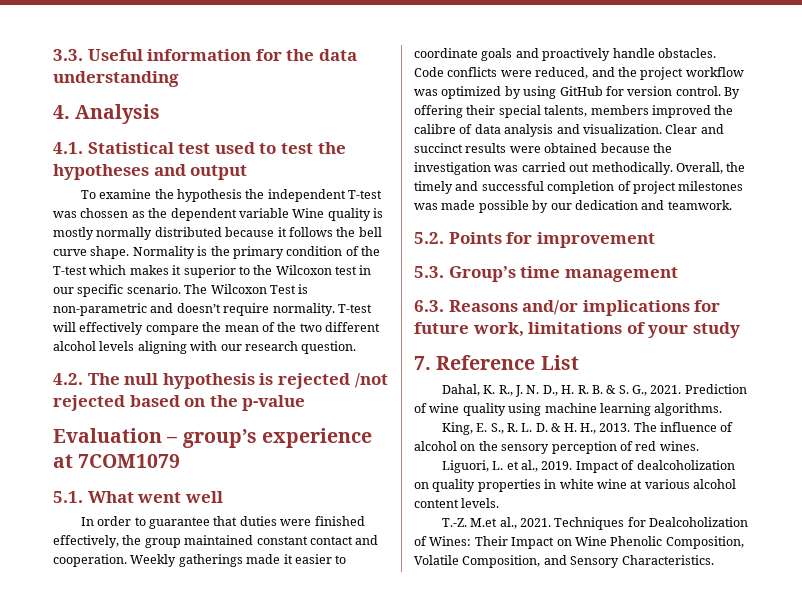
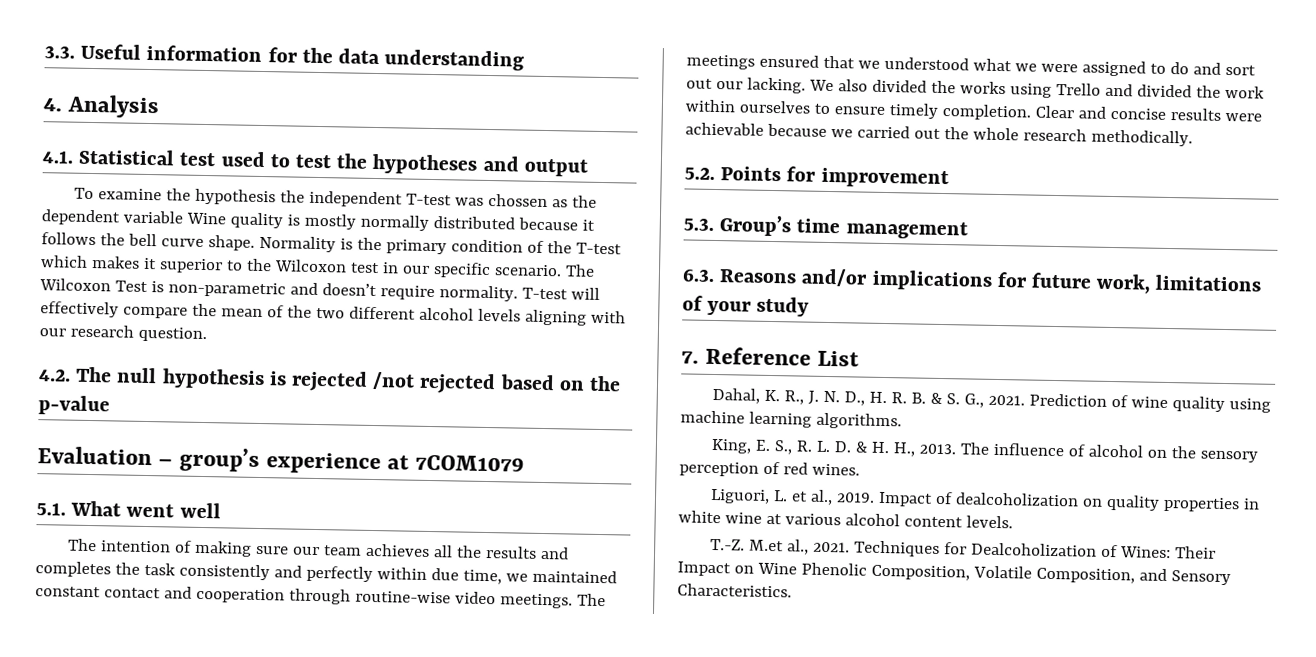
- In order to guarantee that duties were finished effectively, the group maintained constant contact and cooperation. Weekly gatherings made it easier to coordinate goals and proactively handle obstacles. Code conflicts were reduced, and the project workflow was optimized by using GitHub for version control. By offering their special talents, members improved the calibre of data analysis and visualization.
+ The intention of making sure our team achieves all the results and completes the task consistently and perfectly within due time, we maintained constant contact and cooperation through routine-wise video meetings. The meetings ensured that we understood what we were assigned to do and sort out our lacking. We also divided the works using Trello and divided the work within ourselves to ensure timely completion.
- Clear and succinct results were obtained because the investigation was carried out methodically. Overall, the timely and successful completion of project milestones was made possible by our dedication and teamwork.
+ Clear and concise results were achievable because we carried out the whole research methodically.

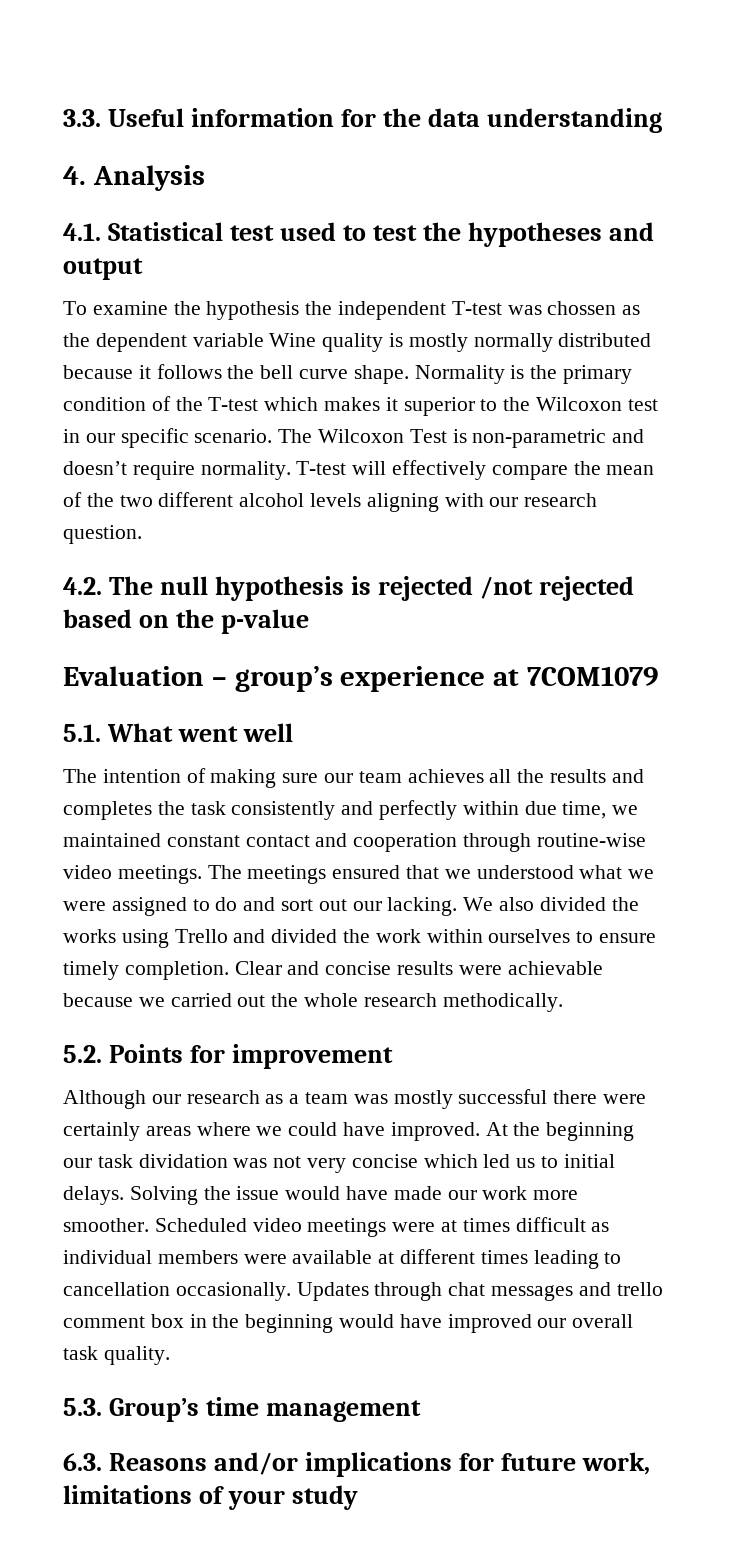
+ Although our research as a team was mostly successful there were certainly areas where we could have improved. At the beginning our task dividation was not very concise which led us to initial delays. Solving the issue would have made our work more smoother. Scheduled video meetings were at times difficult as individual members were available at different times leading to cancellation occasionally. Updates through chat messages and trello comment box in the beginning would have improved our overall task quality.
- 7. Reference List
- Dahal, K. R., J. N. D., H. R. B. & S. G., 2021. Prediction of wine quality using machine learning algorithms.
- King, E. S., R. L. D. & H. H., 2013. The influence of alcohol on the sensory perception of red wines.
- Liguori, L. et al., 2019. Impact of dealcoholization on quality properties in white wine at various alcohol content levels.
- T.-Z. M.et al., 2021. Techniques for Dealcoholization of Wines: Their Impact on Wine Phenolic Composition, Volatile Composition, and Sensory Characteristics.

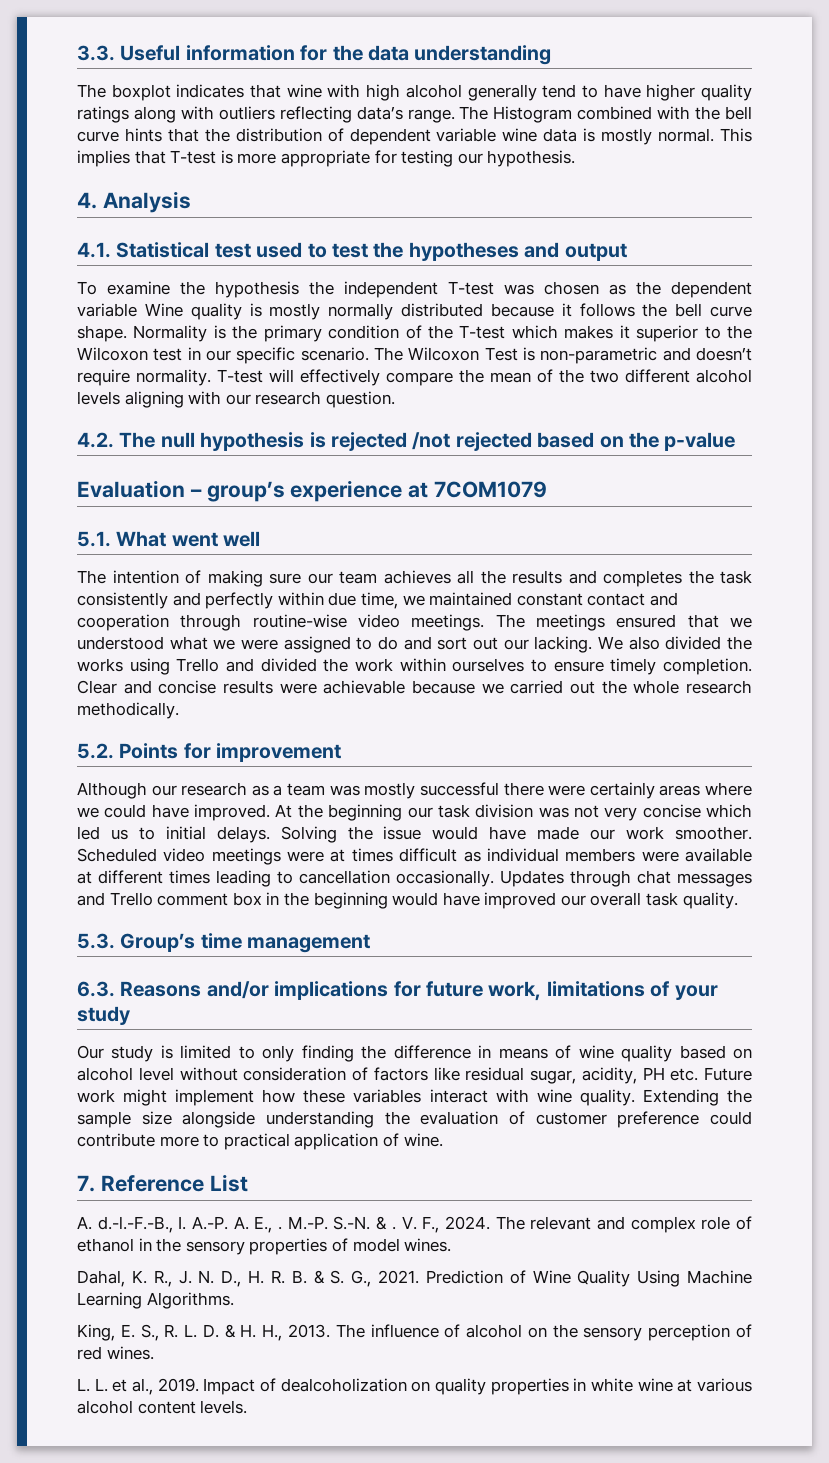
+ The boxplot indicates that wine with high alcohol generally tend to have higher quality ratings along with outliers reflecting data’s range. The Histogram combined with the bell curve hints that the distribution of dependent variable wine data is mostly normal. This implies that T-test is more appropriate for testing our hypothesis.
- To examine the hypothesis the independent T-test was chossen as the dependent variable Wine quality is mostly normally distributed because it follows the bell curve shape.
+ To examine the hypothesis the independent T-test was chosen as the dependent variable Wine quality is mostly normally distributed because it follows the bell curve shape.
- At the beginning our task dividation was not very concise which led us to initial delays.
+ At the beginning our task division was not very concise which led us to initial delays.
- Solving the issue would have made our work more smoother.
+ Solving the issue would have made our work smoother.
- Updates through chat messages and trello comment box in the beginning would have improved our overall task quality.
+ Updates through chat messages and Trello comment box in the beginning would have improved our overall task quality.
+ Our study is limited to only finding the difference in means of wine quality based on alcohol level without consideration of factors like residual sugar, acidity, PH etc. Future work might implement how these variables interact with wine quality. Extending the sample size alongside understanding the evaluation of customer preference could contribute more to practical application of wine.
+ 7. Reference List
+ A. d.-l.-F.-B., I. A.-P. A. E., . M.-P. S.-N. & . V. F., 2024. The relevant and complex role of ethanol in the sensory properties of model wines.
+ Dahal, K. R., J. N. D., H. R. B. & S. G., 2021. Prediction of Wine Quality Using Machine Learning Algorithms.
+ King, E. S., R. L. D. & H. H., 2013. The influence of alcohol on the sensory perception of red wines.
+ L. L. et al., 2019. Impact of dealcoholization on quality properties in white wine at various alcohol content levels.

